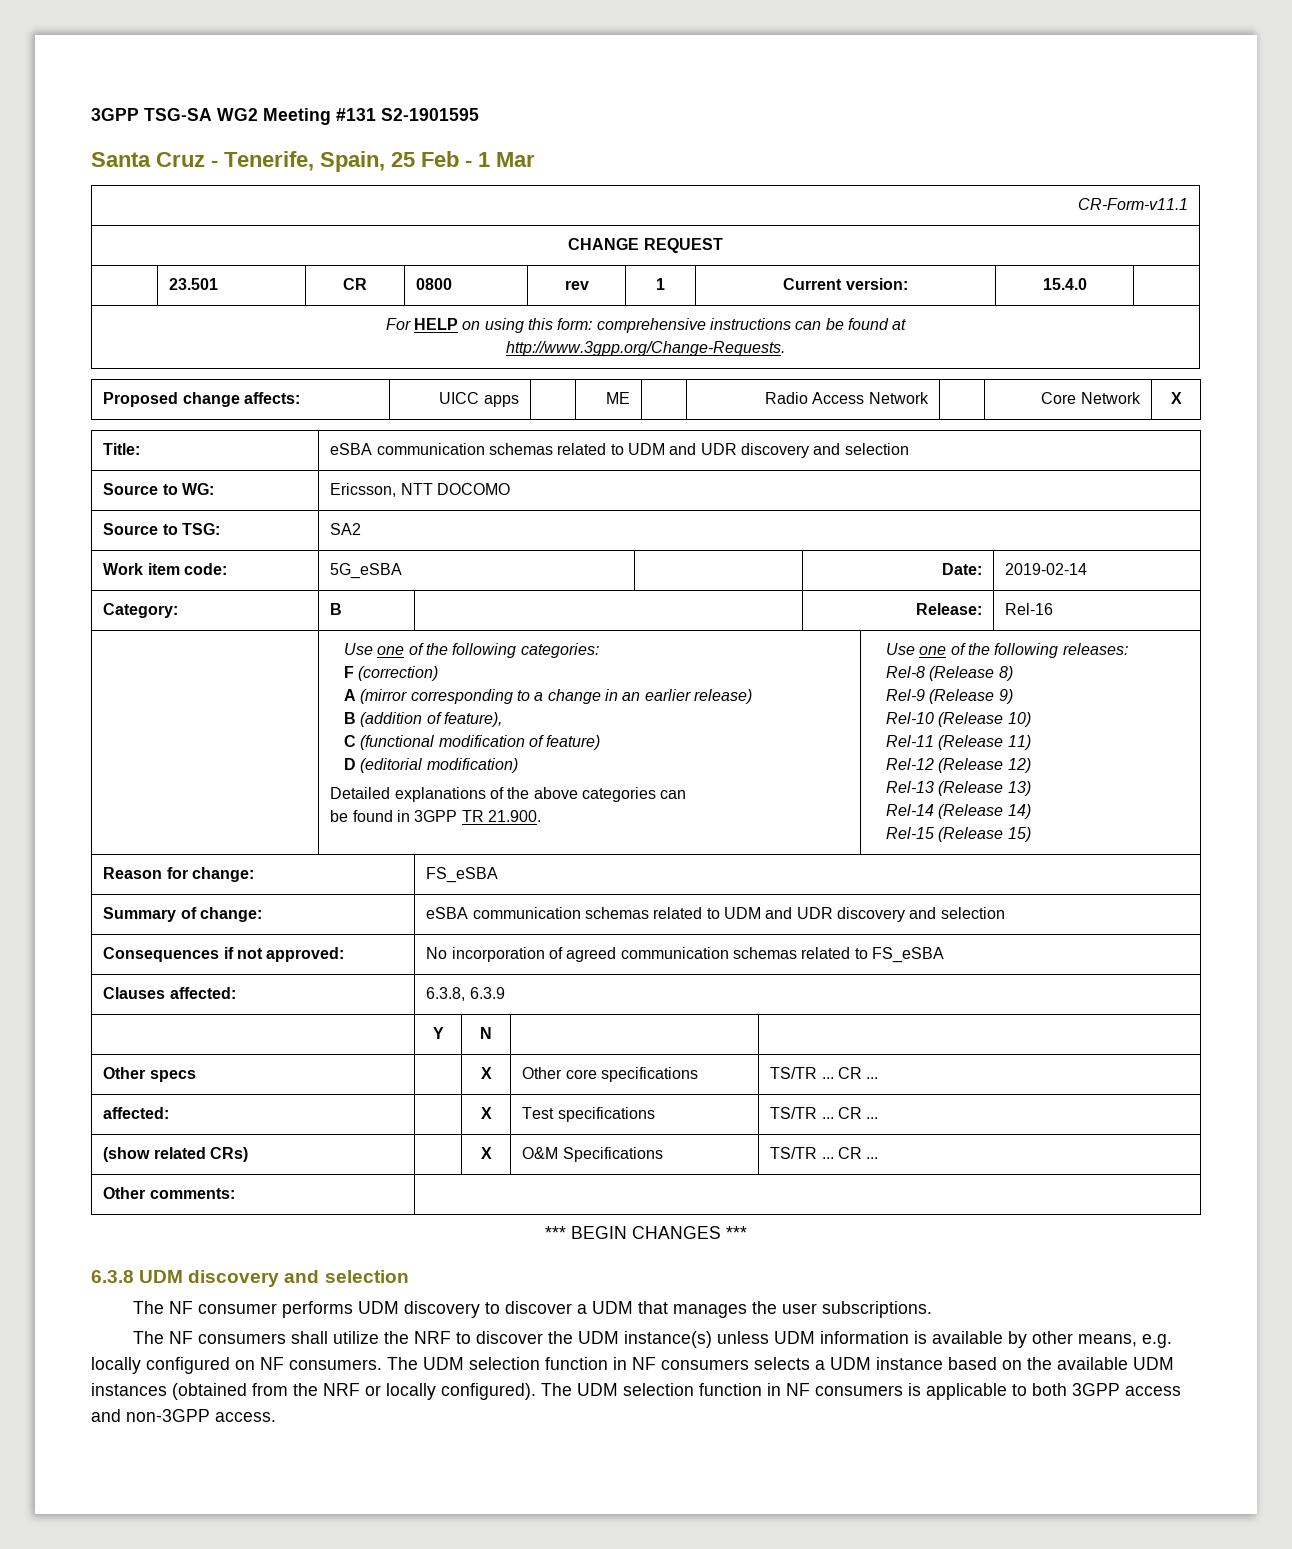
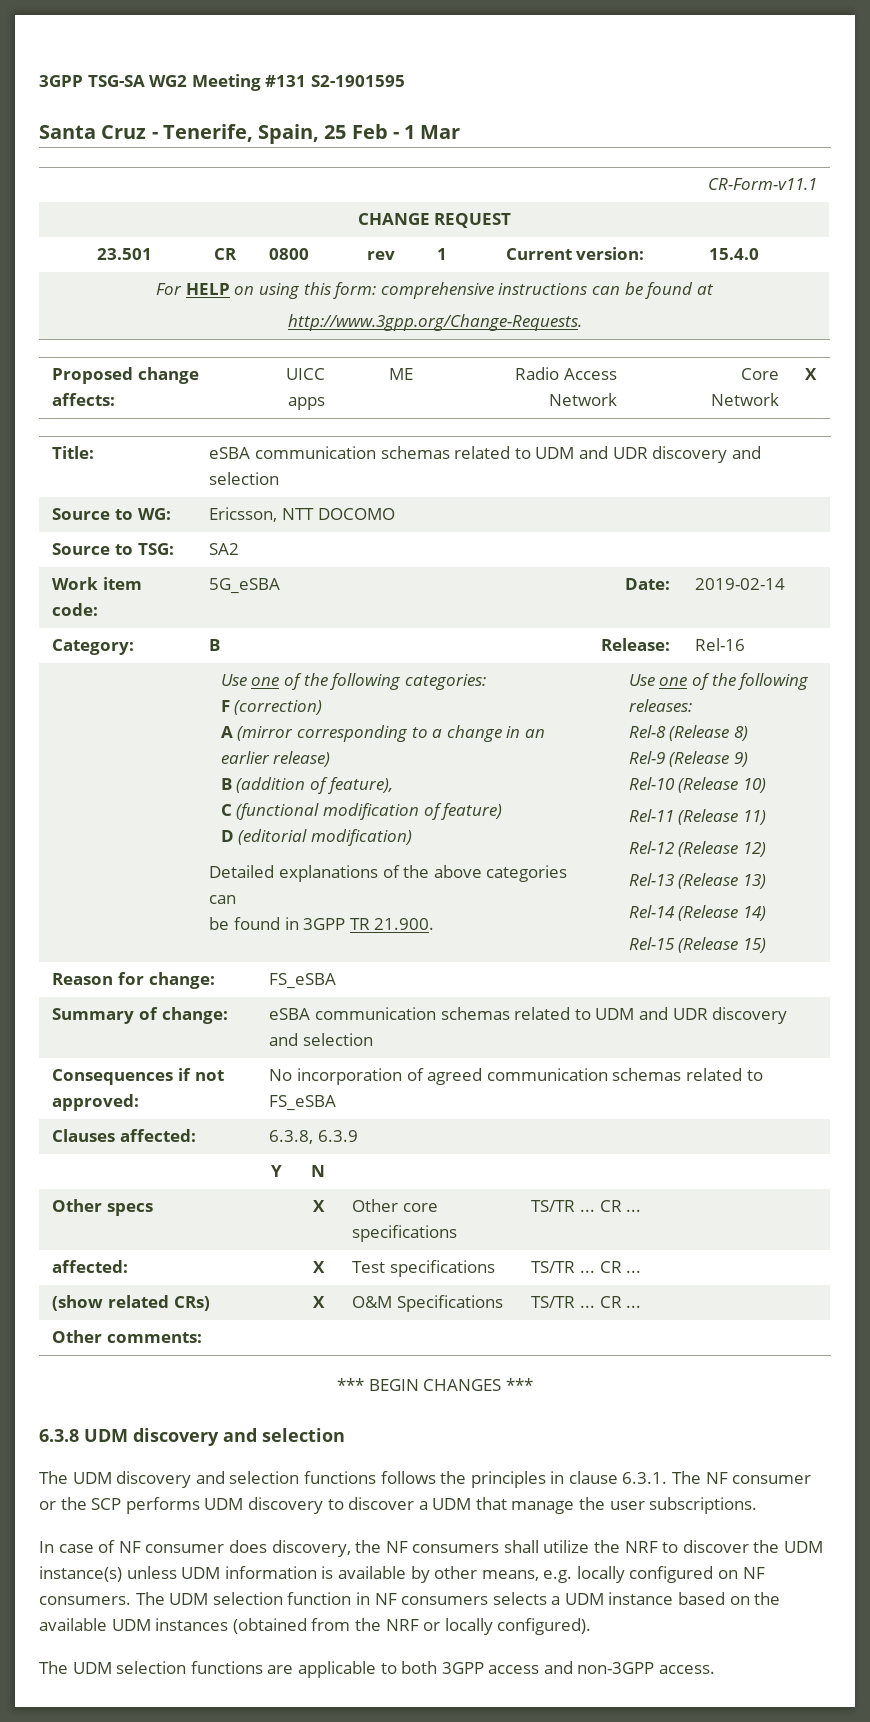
- The NF consumer performs UDM discovery to discover a UDM that manages the user subscriptions.
+ The UDM discovery and selection functions follows the principles in clause 6.3.1. The NF consumer or the SCP performs UDM discovery to discover a UDM that manage the user subscriptions.
- The NF consumers shall utilize the NRF to discover the UDM instance(s) unless UDM information is available by other means, e.g. locally configured on NF consumers.
+ In case of NF consumer does discovery, the NF consumers shall utilize the NRF to discover the UDM instance(s) unless UDM information is available by other means, e.g. locally configured on NF consumers.
- The UDM selection function in NF consumers selects a UDM instance based on the available UDM instances (obtained from the NRF or locally configured). The UDM selection function in NF consumers is applicable to both 3GPP access and non-3GPP access.
+ The UDM selection function in NF consumers selects a UDM instance based on the available UDM instances (obtained from the NRF or locally configured).
+ The UDM selection functions are applicable to both 3GPP access and non-3GPP access.

